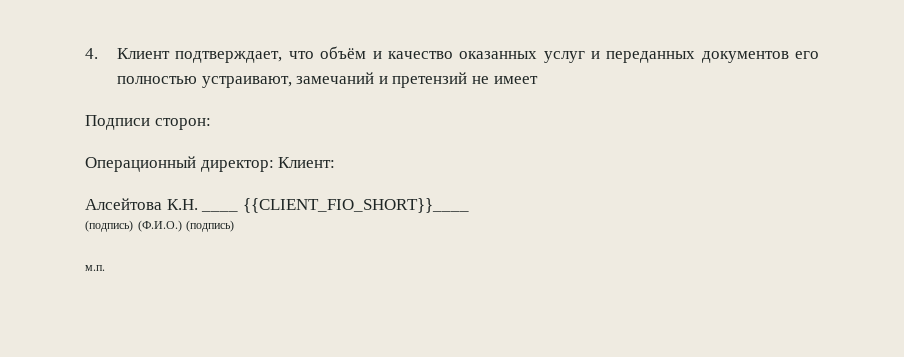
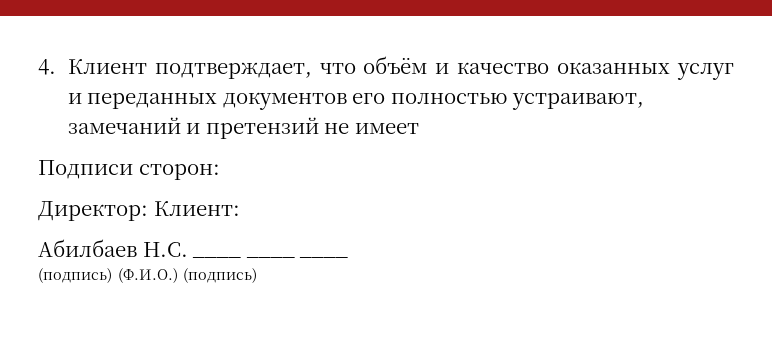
- Операционный директор: Клиент:
+ Директор: Клиент:
- Алсейтова К.Н. ____ {{CLIENT_FIO_SHORT}}____
+ Абилбаев Н.С. ____ ____ ____
- м.п.

